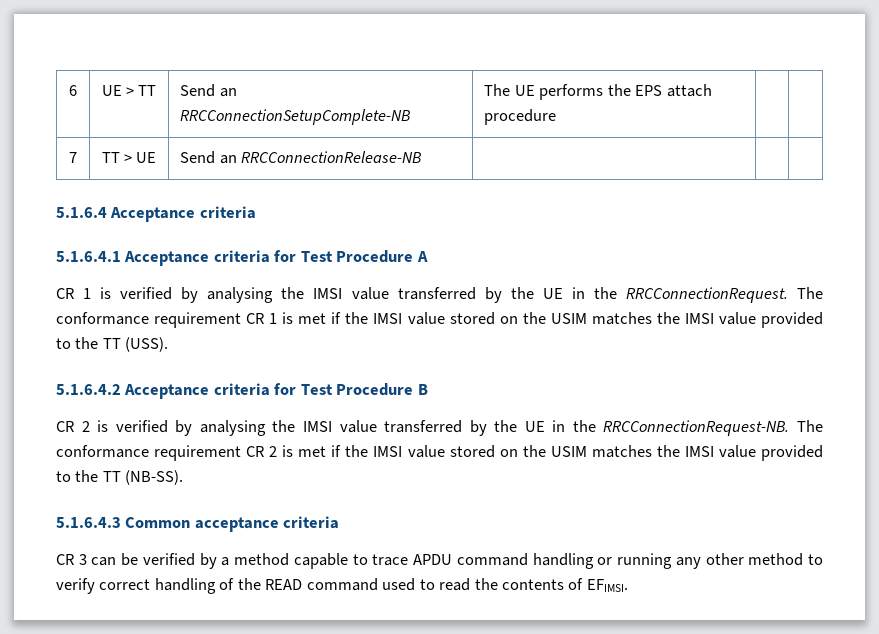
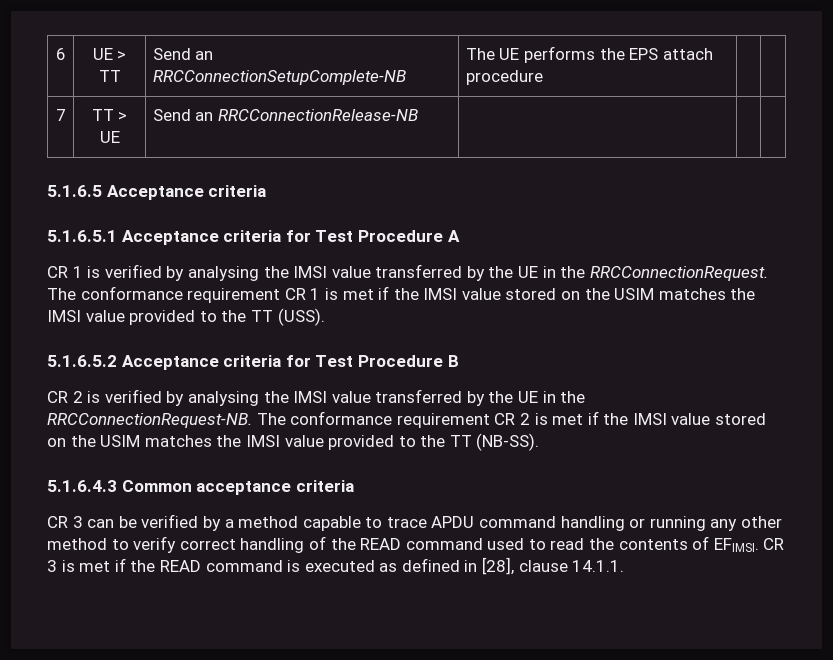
- 5.1.6.4 Acceptance criteria
+ 5.1.6.5 Acceptance criteria
- 5.1.6.4.1 Acceptance criteria for Test Procedure A
+ 5.1.6.5.1 Acceptance criteria for Test Procedure A
- 5.1.6.4.2 Acceptance criteria for Test Procedure B
+ 5.1.6.5.2 Acceptance criteria for Test Procedure B
+ CR 3 is met if the READ command is executed as defined in [28], clause 14.1.1.

